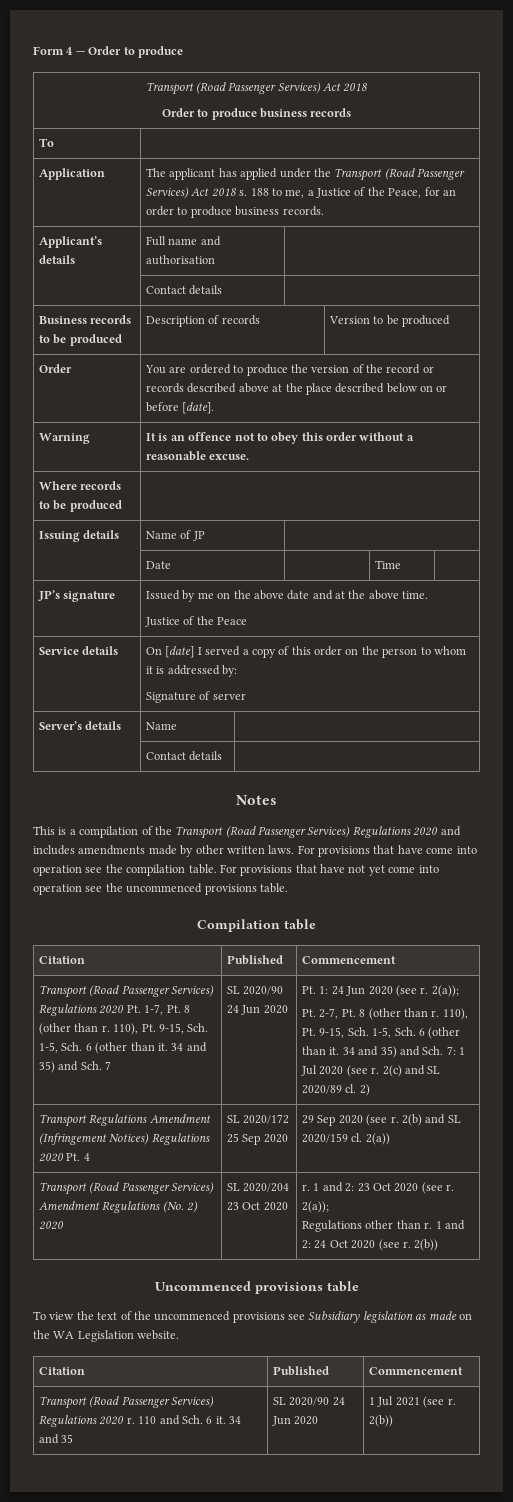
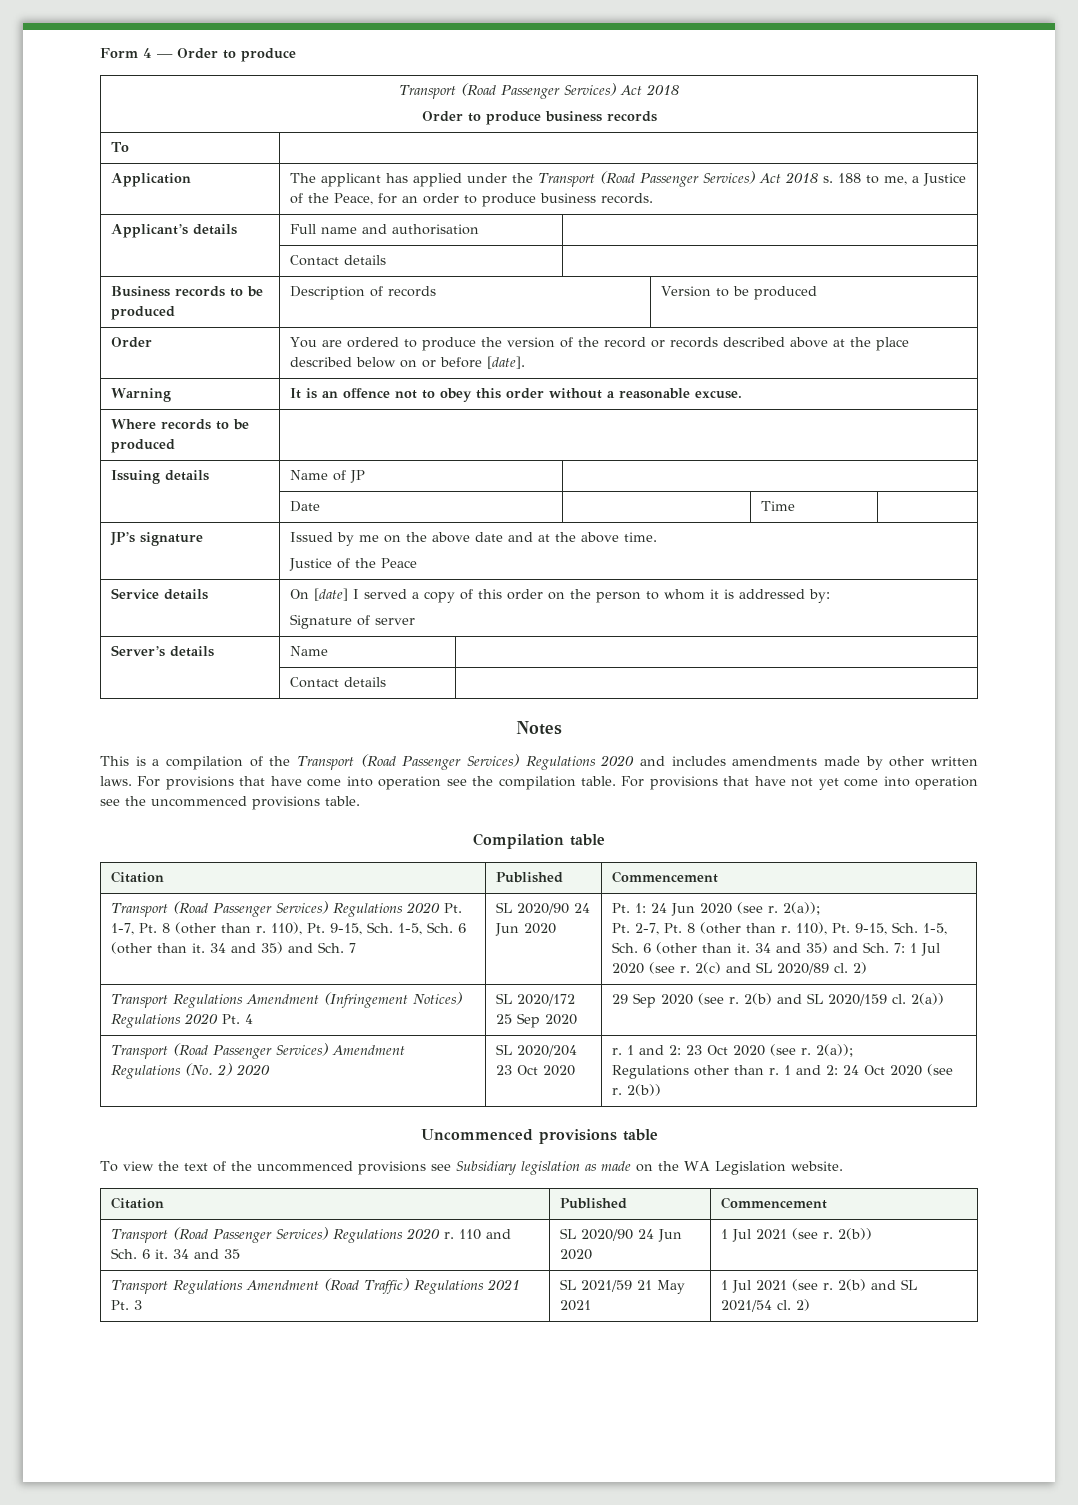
+ Transport Regulations Amendment (Road Traffic) Regulations 2021 Pt. 3 | SL 2021/59 21 May 2021 | 1 Jul 2021 (see r. 2(b) and SL 2021/54 cl. 2)

